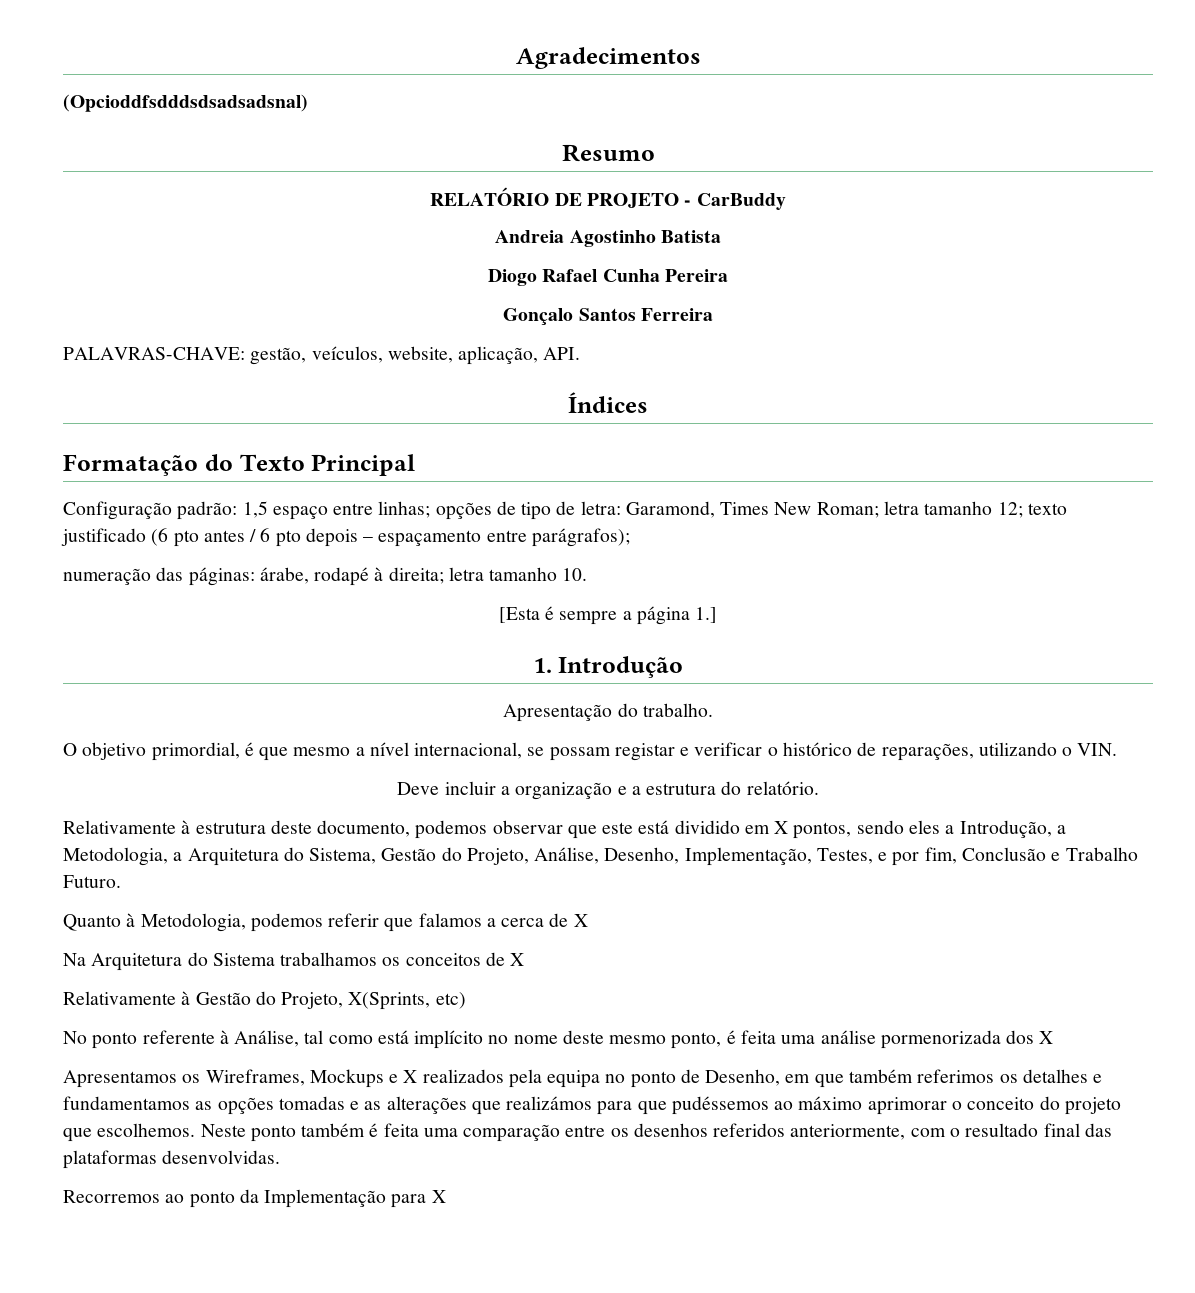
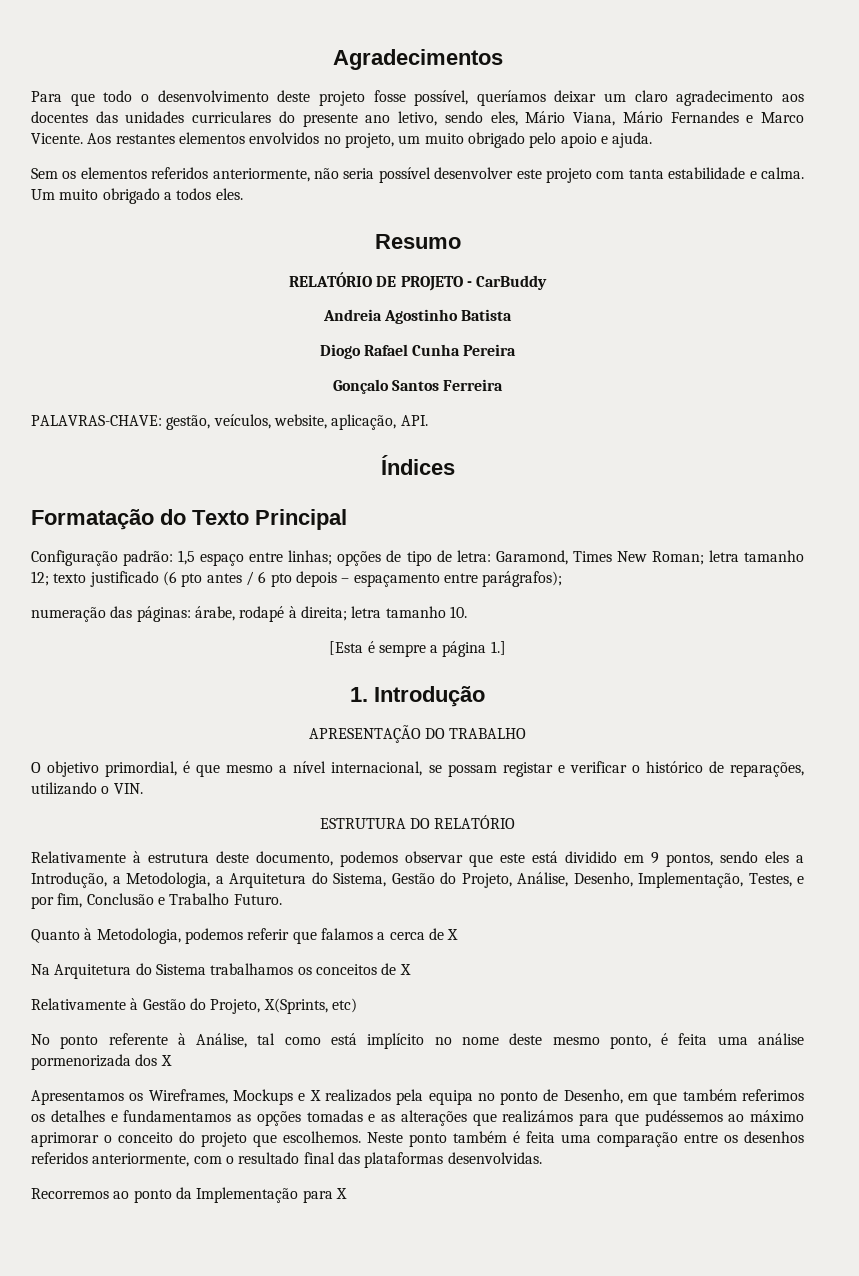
- (Opcioddfsdddsdsadsadsnal)
+ Para que todo o desenvolvimento deste projeto fosse possível, queríamos deixar um claro agradecimento aos docentes das unidades curriculares do presente ano letivo, sendo eles, Mário Viana, Mário Fernandes e Marco Vicente. Aos restantes elementos envolvidos no projeto, um muito obrigado pelo apoio e ajuda.
+ Sem os elementos referidos anteriormente, não seria possível desenvolver este projeto com tanta estabilidade e calma. Um muito obrigado a todos eles.
- Apresentação do trabalho.
+ APRESENTAÇÃO DO TRABALHO
- Deve incluir a organização e a estrutura do relatório.
+ ESTRUTURA DO RELATÓRIO
- Relativamente à estrutura deste documento, podemos observar que este está dividido em X pontos, sendo eles a Introdução, a Metodologia, a Arquitetura do Sistema, Gestão do Projeto, Análise, Desenho, Implementação, Testes, e por fim, Conclusão e Trabalho Futuro.
+ Relativamente à estrutura deste documento, podemos observar que este está dividido em 9 pontos, sendo eles a Introdução, a Metodologia, a Arquitetura do Sistema, Gestão do Projeto, Análise, Desenho, Implementação, Testes, e por fim, Conclusão e Trabalho Futuro.

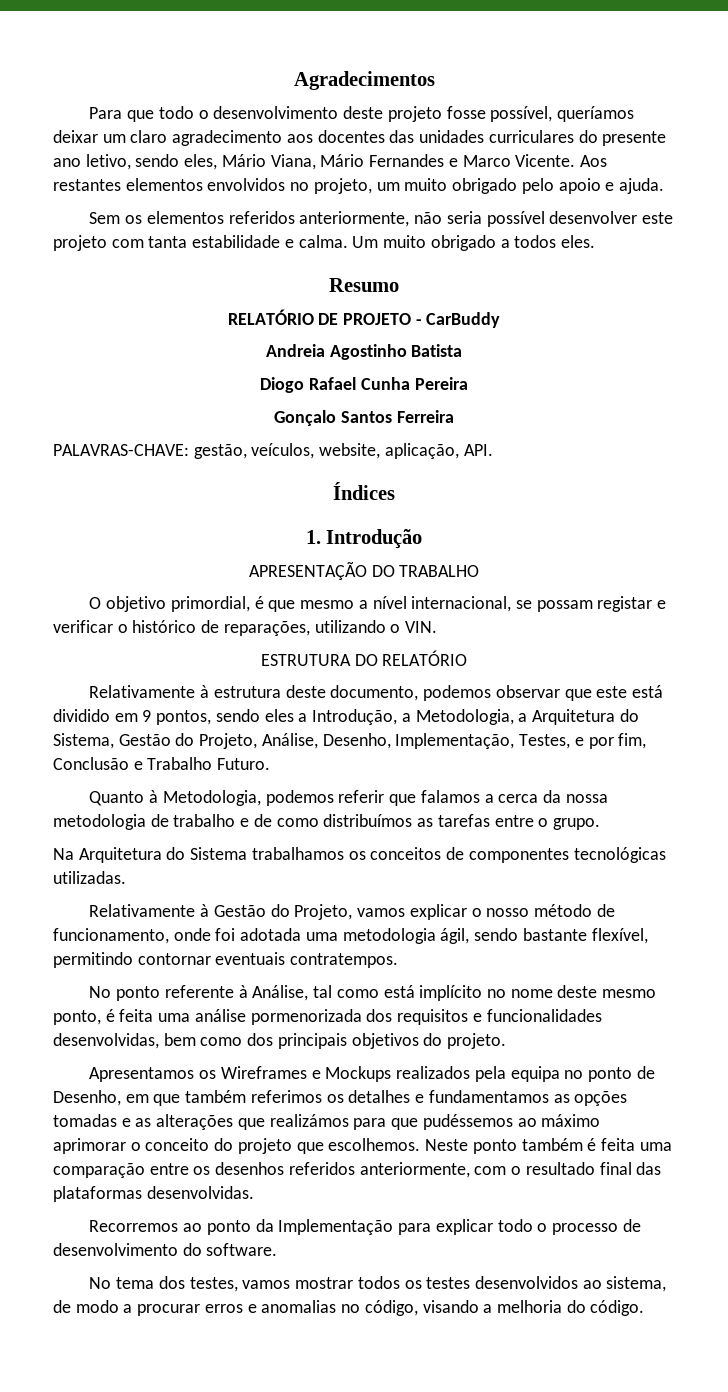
- Formatação do Texto Principal
- Configuração padrão: 1,5 espaço entre linhas; opções de tipo de letra: Garamond, Times New Roman; letra tamanho 12; texto justificado (6 pto antes / 6 pto depois – espaçamento entre parágrafos);
- numeração das páginas: árabe, rodapé à direita; letra tamanho 10.
- [Esta é sempre a página 1.]
- Quanto à Metodologia, podemos referir que falamos a cerca de X
+ Quanto à Metodologia, podemos referir que falamos a cerca da nossa metodologia de trabalho e de como distribuímos as tarefas entre o grupo.
- Na Arquitetura do Sistema trabalhamos os conceitos de X
+ Na Arquitetura do Sistema trabalhamos os conceitos de componentes tecnológicas utilizadas.
- Relativamente à Gestão do Projeto, X(Sprints, etc)
+ Relativamente à Gestão do Projeto, vamos explicar o nosso método de funcionamento, onde foi adotada uma metodologia ágil, sendo bastante flexível, permitindo contornar eventuais contratempos.
- No ponto referente à Análise, tal como está implícito no nome deste mesmo ponto, é feita uma análise pormenorizada dos X
- Apresentamos os Wireframes, Mockups e X realizados pela equipa no ponto de Desenho, em que também referimos os detalhes e fundamentamos as opções tomadas e as alterações que realizámos para que pudéssemos ao máximo aprimorar o conceito do projeto que escolhemos.
+ No ponto referente à Análise, tal como está implícito no nome deste mesmo ponto, é feita uma análise pormenorizada dos requisitos e funcionalidades desenvolvidas, bem como dos principais objetivos do projeto.
+ Apresentamos os Wireframes e Mockups realizados pela equipa no ponto de Desenho, em que também referimos os detalhes e fundamentamos as opções tomadas e as alterações que realizámos para que pudéssemos ao máximo aprimorar o conceito do projeto que escolhemos.
- Recorremos ao ponto da Implementação para X
+ Recorremos ao ponto da Implementação para explicar todo o processo de desenvolvimento do software.
+ No tema dos testes, vamos mostrar todos os testes desenvolvidos ao sistema, de modo a procurar erros e anomalias no código, visando a melhoria do código.

